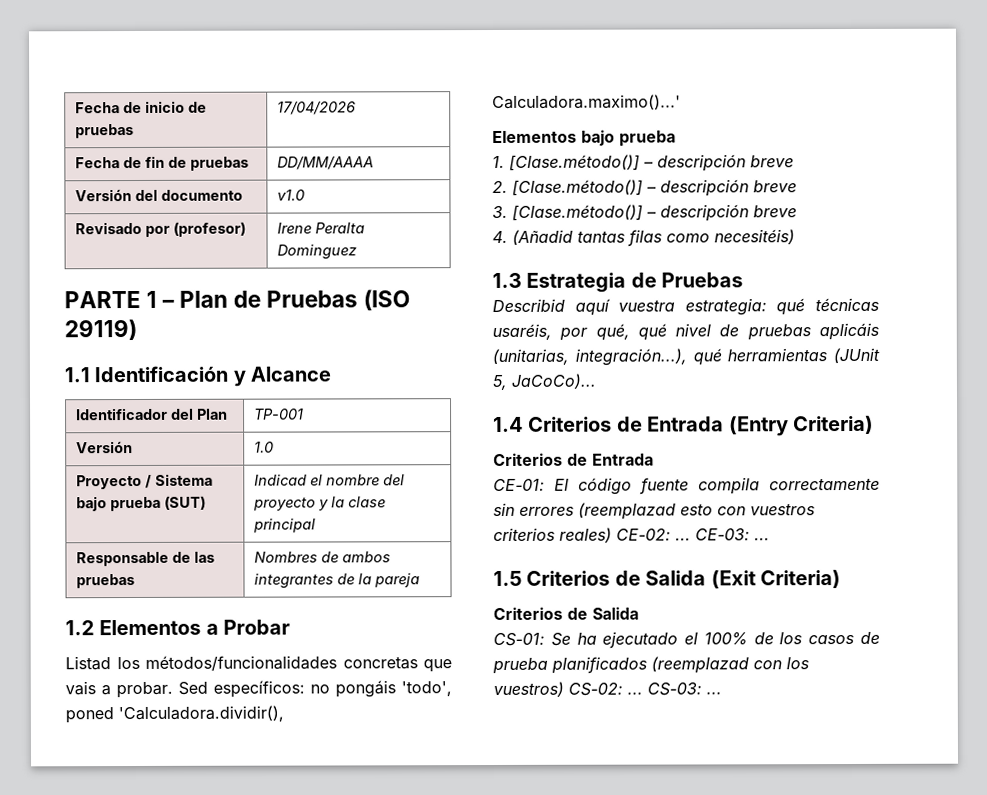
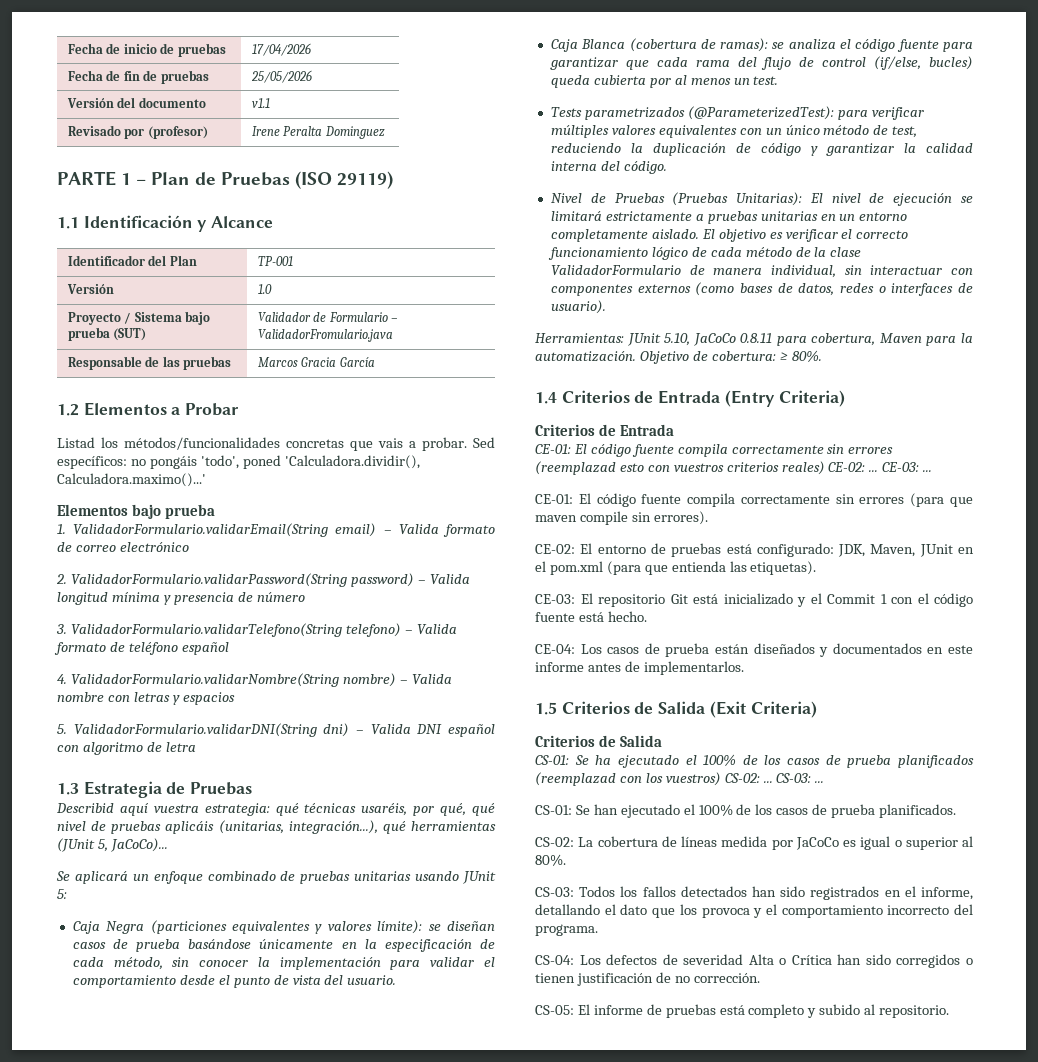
- Fecha de fin de pruebas | DD/MM/AAAA
+ Fecha de fin de pruebas | 25/05/2026
- Versión del documento | v1.0
+ Versión del documento | v1.1
- Proyecto / Sistema bajo prueba (SUT) | Indicad el nombre del proyecto y la clase principal
- Responsable de las pruebas | Nombres de ambos integrantes de la pareja
+ Proyecto / Sistema bajo prueba (SUT) | Validador de Formulario – ValidadorFromulario.java
+ Responsable de las pruebas | Marcos Gracia García
- 1. [Clase.método()] – descripción breve
- 2. [Clase.método()] – descripción breve
- 3. [Clase.método()] – descripción breve
- 4. (Añadid tantas filas como necesitéis)
+ 1. ValidadorFormulario.validarEmail(String email) – Valida formato de correo electrónico
+ 2. ValidadorFormulario.validarPassword(String password) – Valida longitud mínima y presencia de número
+ 3. ValidadorFormulario.validarTelefono(String telefono) – Valida formato de teléfono español
+ 4. ValidadorFormulario.validarNombre(String nombre) – Valida nombre con letras y espacios
+ 5. ValidadorFormulario.validarDNI(String dni) – Valida DNI español con algoritmo de letra
+ Se aplicará un enfoque combinado de pruebas unitarias usando JUnit 5:
+ Caja Negra (particiones equivalentes y valores límite): se diseñan casos de prueba basándose únicamente en la especificación de cada método, sin conocer la implementación para validar el comportamiento desde el punto de vista del usuario.
+ Caja Blanca (cobertura de ramas): se analiza el código fuente para garantizar que cada rama del flujo de control (if/else, bucles) queda cubierta por al menos un test.
+ Tests parametrizados (@ParameterizedTest): para verificar múltiples valores equivalentes con un único método de test, reduciendo la duplicación de código y garantizar la calidad interna del código.
+ Nivel de Pruebas (Pruebas Unitarias): El nivel de ejecución se limitará estrictamente a pruebas unitarias en un entorno completamente aislado. El objetivo es verificar el correcto funcionamiento lógico de cada método de la clase ValidadorFormulario de manera individual, sin interactuar con componentes externos (como bases de datos, redes o interfaces de usuario).
+ Herramientas: JUnit 5.10, JaCoCo 0.8.11 para cobertura, Maven para la automatización. Objetivo de cobertura: ≥ 80%.
+ CE-01: El código fuente compila correctamente sin errores (para que maven compile sin errores).
+ CE-02: El entorno de pruebas está configurado: JDK, Maven, JUnit en el pom.xml (para que entienda las etiquetas).
+ CE-03: El repositorio Git está inicializado y el Commit 1 con el código fuente está hecho.
+ CE-04: Los casos de prueba están diseñados y documentados en este informe antes de implementarlos.
+ CS-01: Se han ejecutado el 100% de los casos de prueba planificados.
+ CS-02: La cobertura de líneas medida por JaCoCo es igual o superior al 80%.
+ CS-03: Todos los fallos detectados han sido registrados en el informe, detallando el dato que los provoca y el comportamiento incorrecto del programa.
+ CS-04: Los defectos de severidad Alta o Crítica han sido corregidos o tienen justificación de no corrección.
+ CS-05: El informe de pruebas está completo y subido al repositorio.

